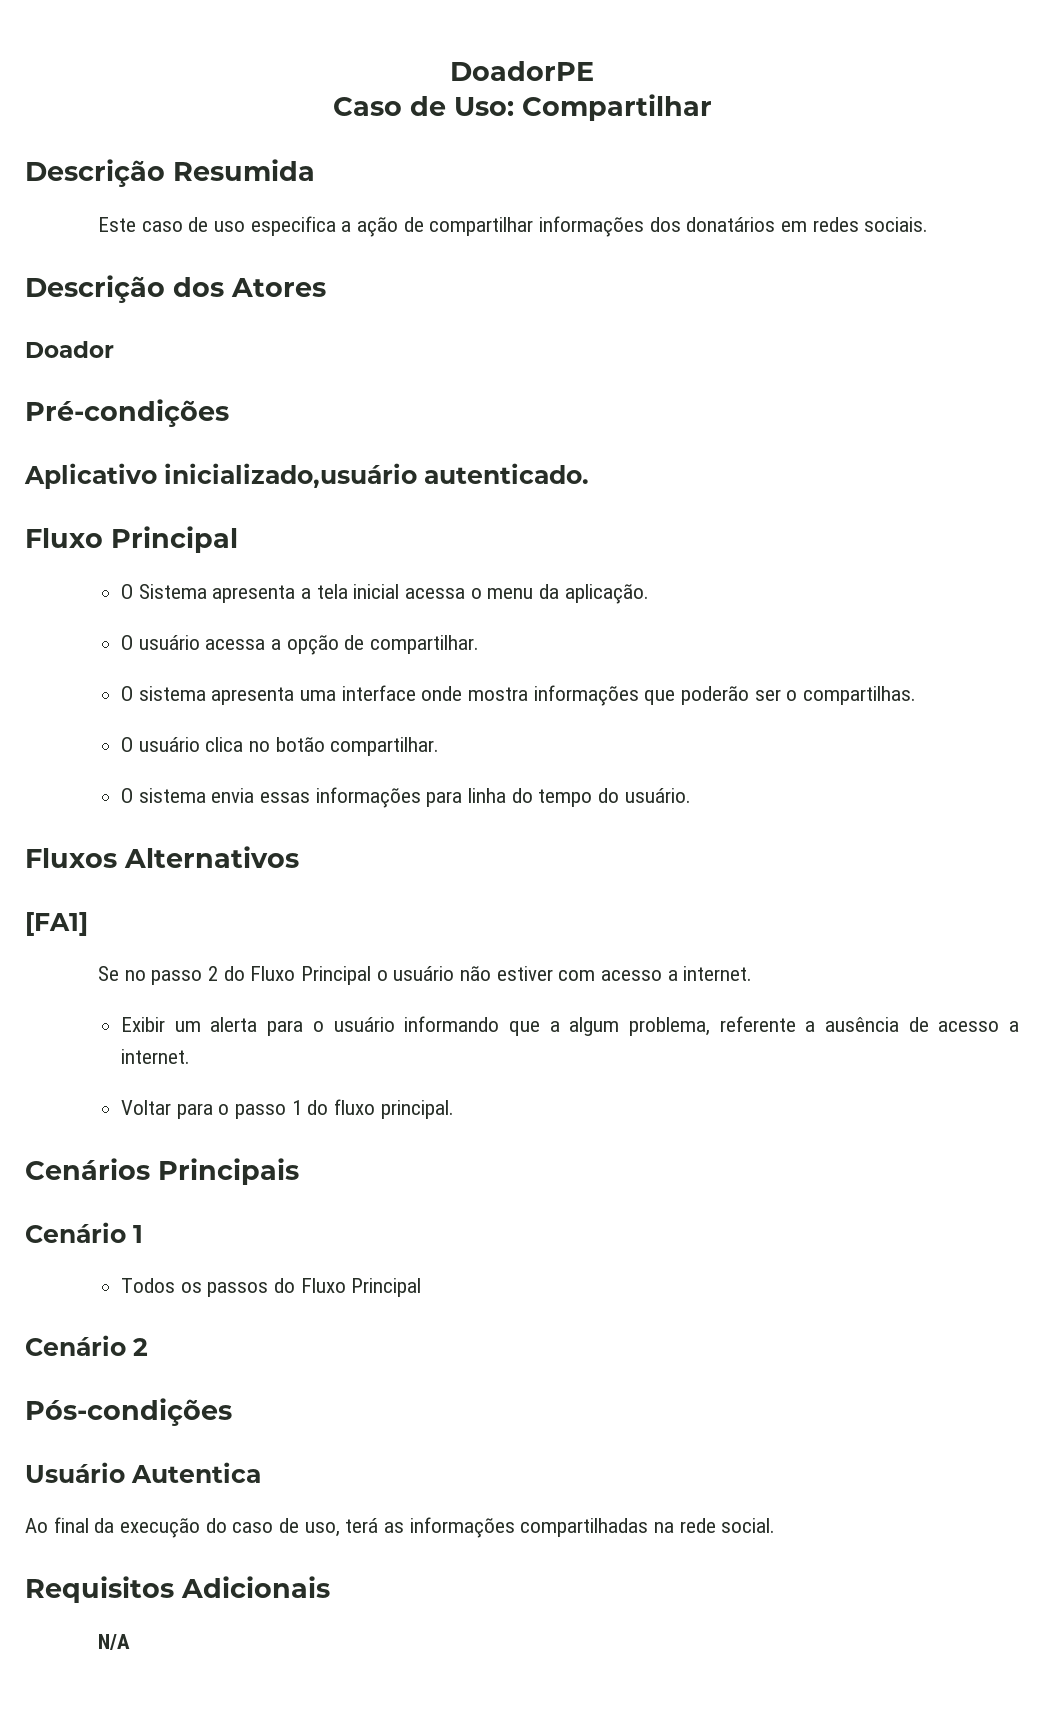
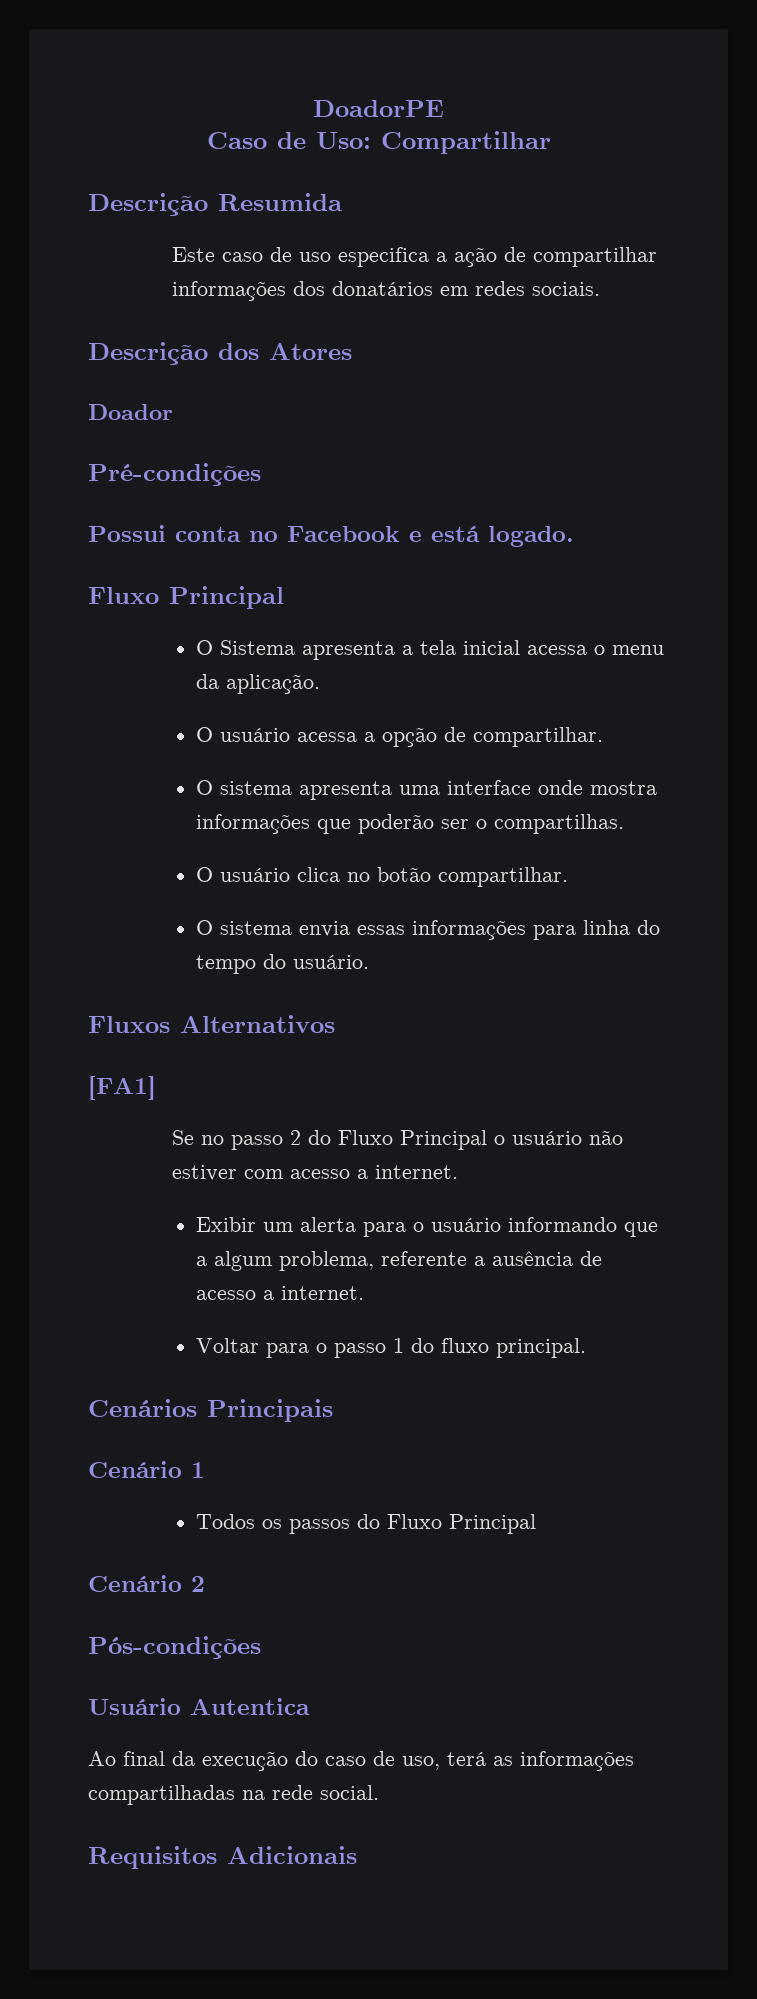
- Aplicativo inicializado,usuário autenticado.
+ Possui conta no Facebook e está logado.
- N/A

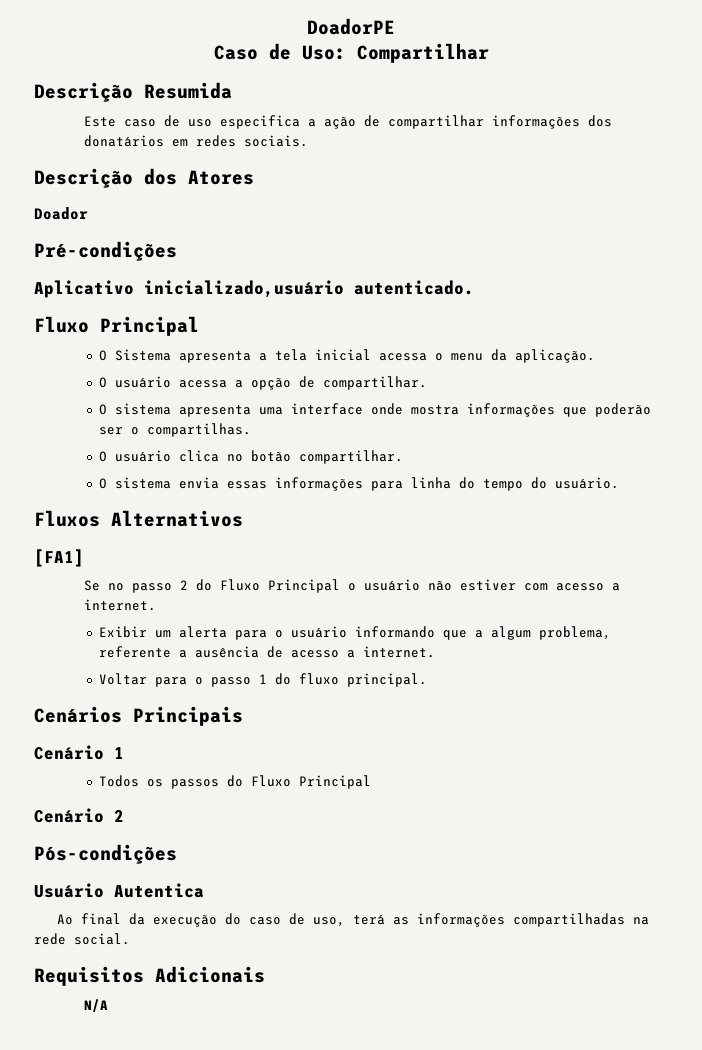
- Possui conta no Facebook e está logado.
+ Aplicativo inicializado,usuário autenticado.
+ N/A

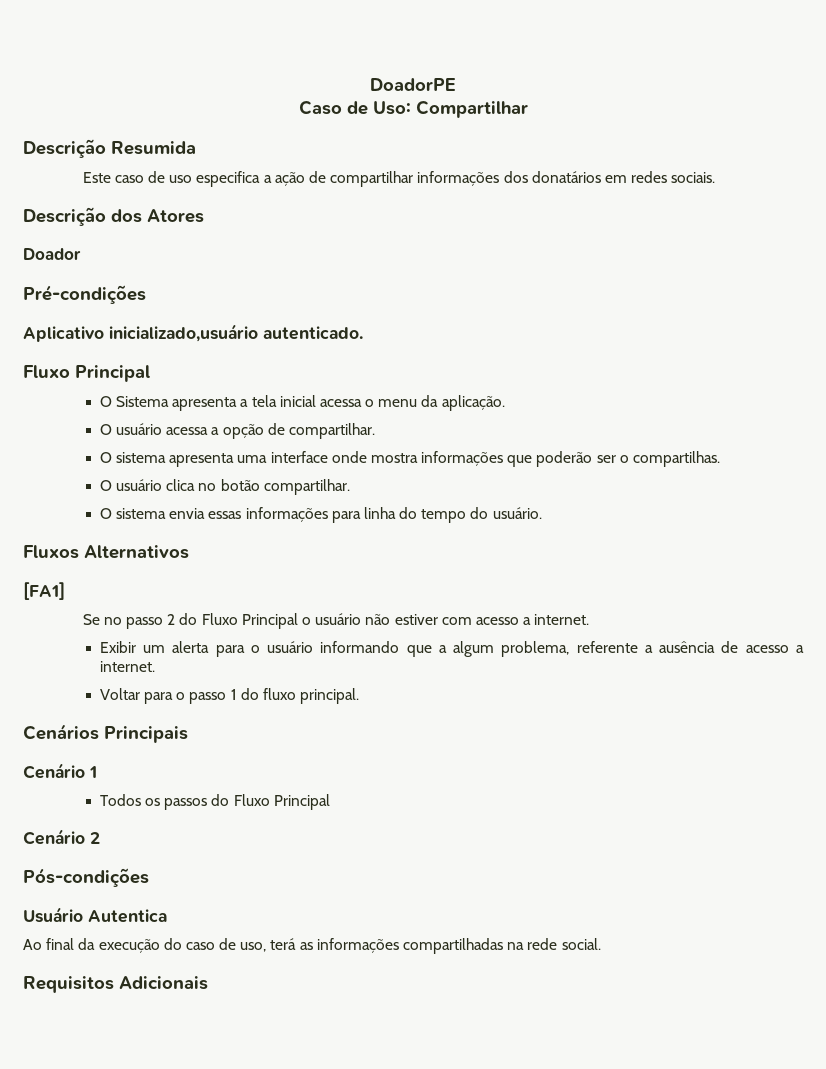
- N/A

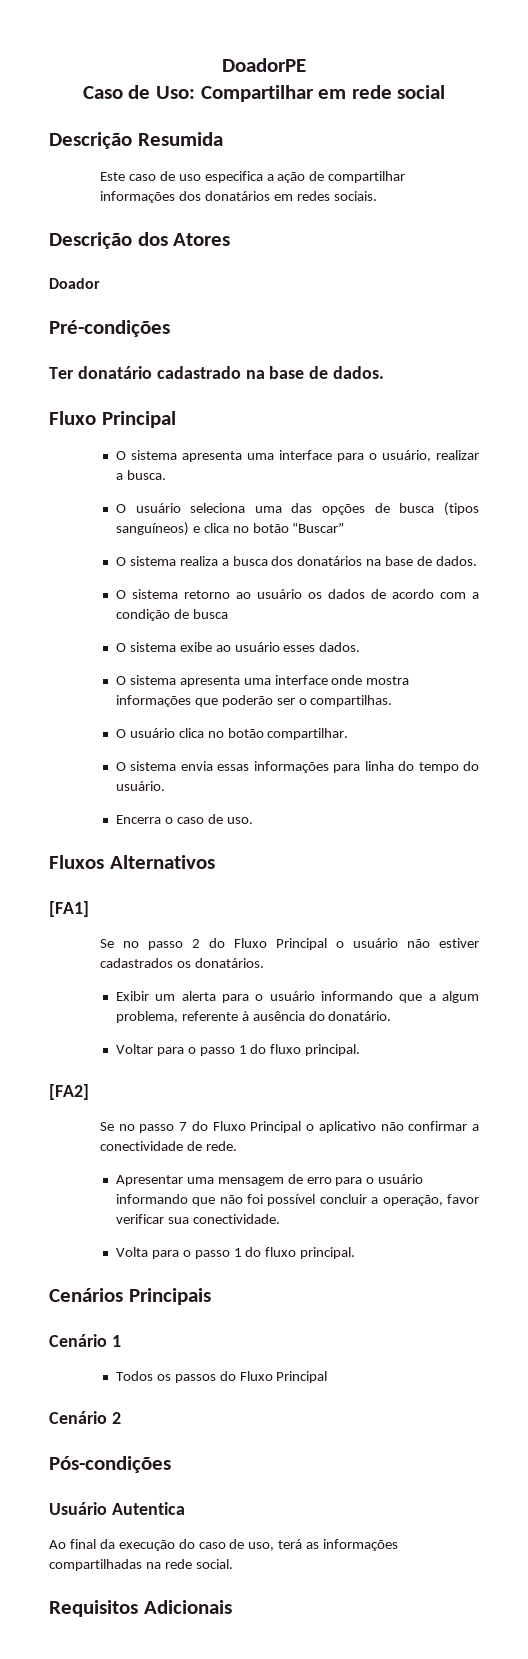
- Caso de Uso: Compartilhar
+ Caso de Uso: Compartilhar em rede social
- Aplicativo inicializado,usuário autenticado.
+ Ter donatário cadastrado na base de dados.
  Fluxo Principal
- O Sistema apresenta a tela inicial acessa o menu da aplicação.
- O usuário acessa a opção de compartilhar.
+ O sistema apresenta uma interface para o usuário, realizar a busca.
+ O usuário seleciona uma das opções de busca (tipos sanguíneos) e clica no botão “Buscar”
+ O sistema realiza a busca dos donatários na base de dados.
+ O sistema retorno ao usuário os dados de acordo com a condição de busca
+ O sistema exibe ao usuário esses dados.
+ Encerra o caso de uso.
- Se no passo 2 do Fluxo Principal o usuário não estiver com acesso a internet.
+ Se no passo 2 do Fluxo Principal o usuário não estiver cadastrados os donatários.
- Exibir um alerta para o usuário informando que a algum problema, referente a ausência de acesso a internet.
+ Exibir um alerta para o usuário informando que a algum problema, referente à ausência do donatário.
+ [FA2]
+ Se no passo 7 do Fluxo Principal o aplicativo não confirmar a conectividade de rede.
+ Apresentar uma mensagem de erro para o usuário informando que não foi possível concluir a operação, favor verificar sua conectividade.
+ Volta para o passo 1 do fluxo principal.

